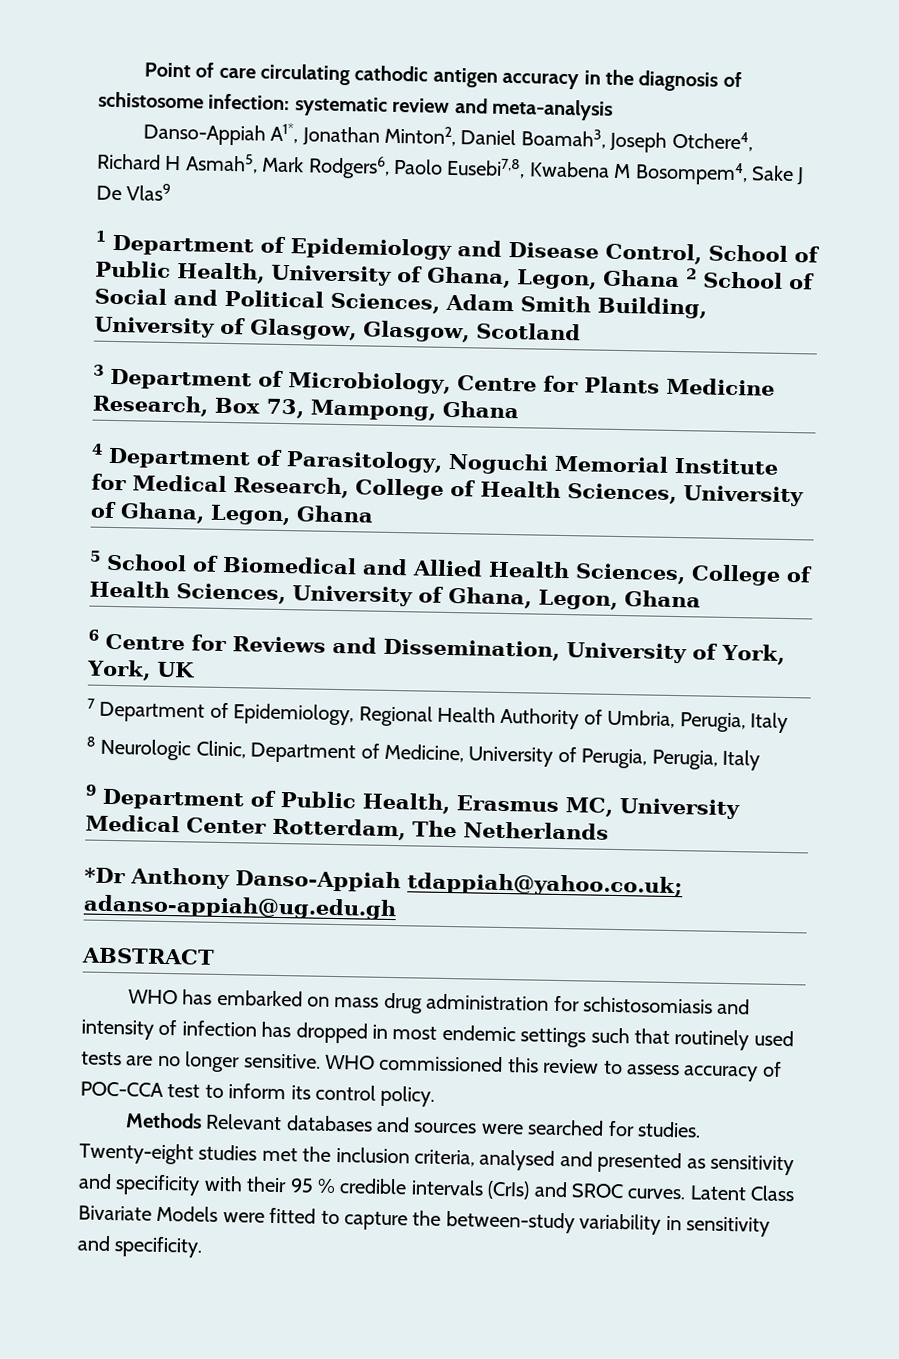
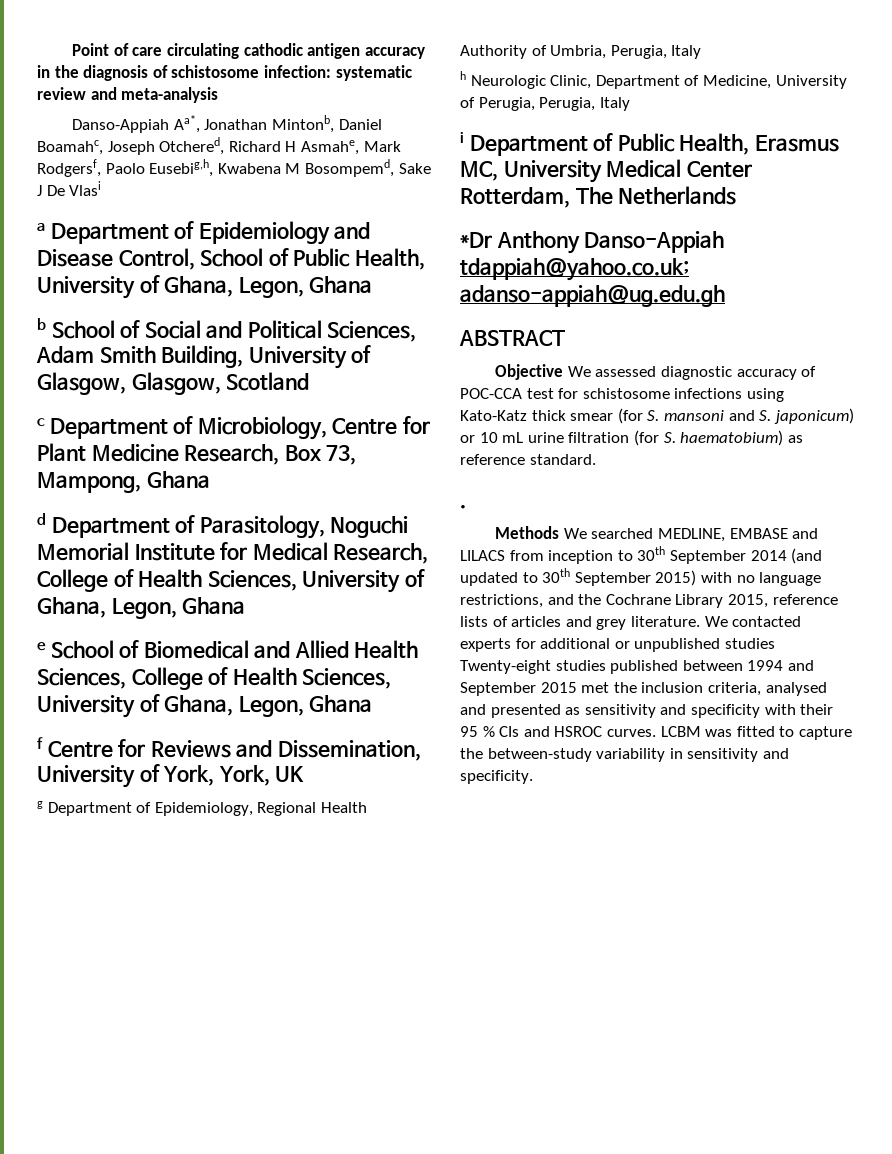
- Danso-Appiah A1*, Jonathan Minton2, Daniel Boamah3, Joseph Otchere4, Richard H Asmah5, Mark Rodgers6, Paolo Eusebi7,8, Kwabena M Bosompem4, Sake J De Vlas9
- 1 Department of Epidemiology and Disease Control, School of Public Health, University of Ghana, Legon, Ghana 2 School of Social and Political Sciences, Adam Smith Building, University of Glasgow, Glasgow, Scotland
+ Danso-Appiah Aa*, Jonathan Mintonb, Daniel Boamahc, Joseph Otchered, Richard H Asmahe, Mark Rodgersf, Paolo Eusebig,h, Kwabena M Bosompemd, Sake J De Vlasi
+ a Department of Epidemiology and Disease Control, School of Public Health, University of Ghana, Legon, Ghana
+ b School of Social and Political Sciences, Adam Smith Building, University of Glasgow, Glasgow, Scotland
- 3 Department of Microbiology, Centre for Plants Medicine Research, Box 73, Mampong, Ghana
+ c Department of Microbiology, Centre for Plant Medicine Research, Box 73, Mampong, Ghana
- 4 Department of Parasitology, Noguchi Memorial Institute for Medical Research, College of Health Sciences, University of Ghana, Legon, Ghana
+ d Department of Parasitology, Noguchi Memorial Institute for Medical Research, College of Health Sciences, University of Ghana, Legon, Ghana
- 5 School of Biomedical and Allied Health Sciences, College of Health Sciences, University of Ghana, Legon, Ghana
+ e School of Biomedical and Allied Health Sciences, College of Health Sciences, University of Ghana, Legon, Ghana
- 6 Centre for Reviews and Dissemination, University of York, York, UK
+ f Centre for Reviews and Dissemination, University of York, York, UK
- 7 Department of Epidemiology, Regional Health Authority of Umbria, Perugia, Italy
+ g Department of Epidemiology, Regional Health Authority of Umbria, Perugia, Italy
- 8 Neurologic Clinic, Department of Medicine, University of Perugia, Perugia, Italy
+ h Neurologic Clinic, Department of Medicine, University of Perugia, Perugia, Italy
- 9 Department of Public Health, Erasmus MC, University Medical Center Rotterdam, The Netherlands
+ i Department of Public Health, Erasmus MC, University Medical Center Rotterdam, The Netherlands
- WHO has embarked on mass drug administration for schistosomiasis and intensity of infection has dropped in most endemic settings such that routinely used tests are no longer sensitive. WHO commissioned this review to assess accuracy of POC-CCA test to inform its control policy.
- Methods Relevant databases and sources were searched for studies. Twenty-eight studies met the inclusion criteria, analysed and presented as sensitivity and specificity with their 95 % credible intervals (CrIs) and SROC curves. Latent Class Bivariate Models were fitted to capture the between-study variability in sensitivity and specificity.
+ Objective We assessed diagnostic accuracy of POC-CCA test for schistosome infections using Kato-Katz thick smear (for S. mansoni and S. japonicum) or 10 mL urine filtration (for S. haematobium) as reference standard.
+ .
+ Methods We searched MEDLINE, EMBASE and LILACS from inception to 30th September 2014 (and updated to 30th September 2015) with no language restrictions, and the Cochrane Library 2015, reference lists of articles and grey literature. We contacted experts for additional or unpublished studies Twenty-eight studies published between 1994 and September 2015 met the inclusion criteria, analysed and presented as sensitivity and specificity with their 95 % CIs and HSROC curves. LCBM was fitted to capture the between-study variability in sensitivity and specificity.

